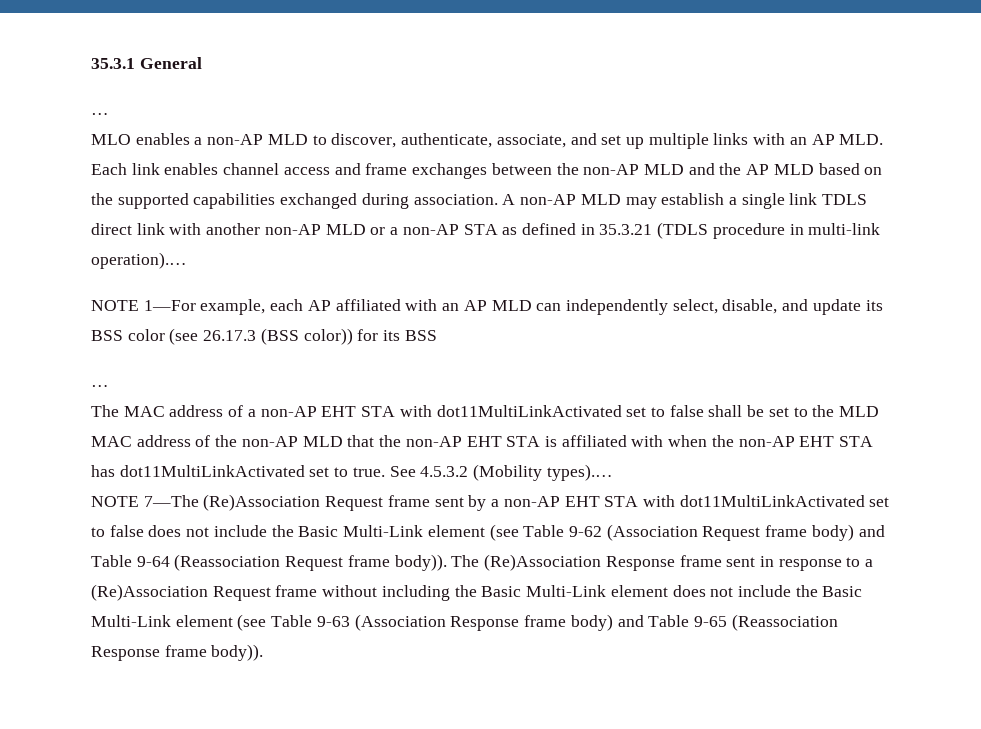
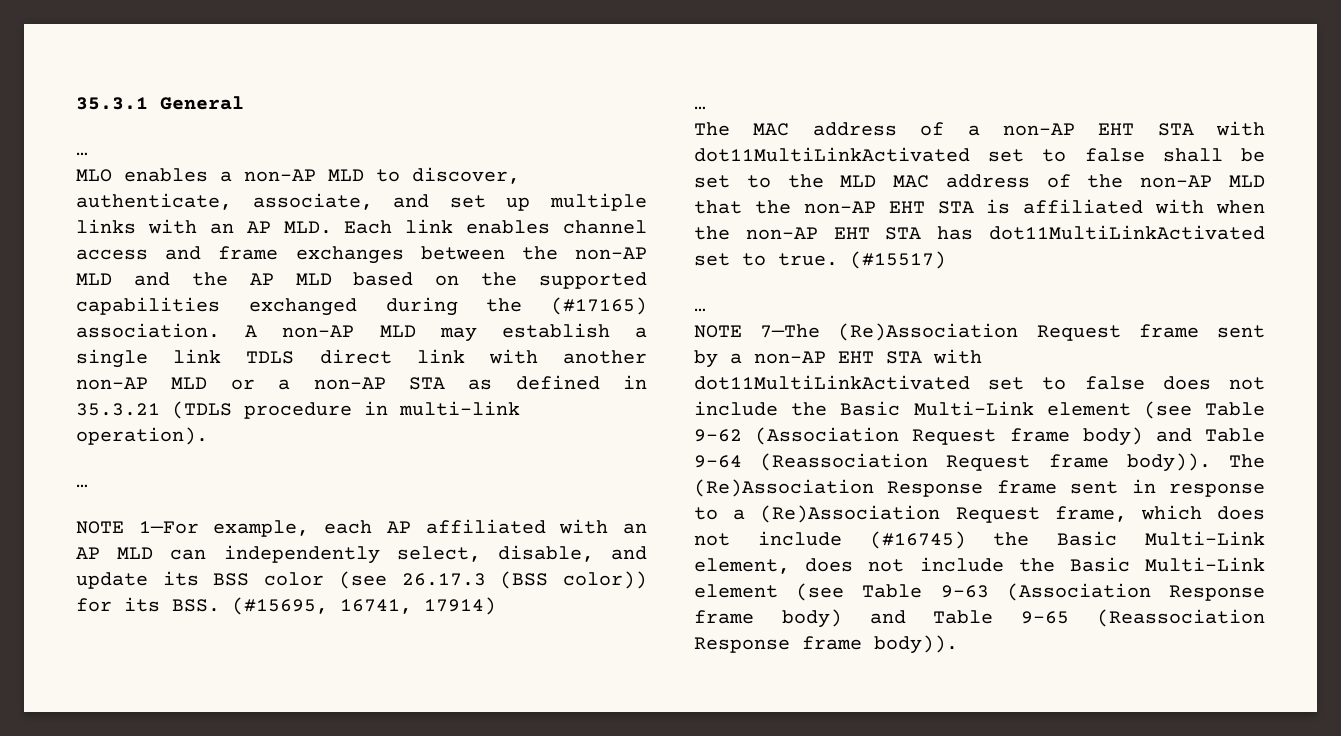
- MLO enables a non-AP MLD to discover, authenticate, associate, and set up multiple links with an AP MLD. Each link enables channel access and frame exchanges between the non-AP MLD and the AP MLD based on the supported capabilities exchanged during association.
+ MLO enables a non-AP MLD to discover, authenticate, associate, and set up multiple links with an AP MLD. Each link enables channel access and frame exchanges between the non-AP MLD and the AP MLD based on the supported capabilities exchanged during the (#17165) association.
- A non-AP MLD may establish a single link TDLS direct link with another non-AP MLD or a non-AP STA as defined in 35.3.21 (TDLS procedure in multi-link operation).…
+ A non-AP MLD may establish a single link TDLS direct link with another non-AP MLD or a non-AP STA as defined in 35.3.21 (TDLS procedure in multi-link operation).
+ …
- NOTE 1—For example, each AP affiliated with an AP MLD can independently select, disable, and update its BSS color (see 26.17.3 (BSS color)) for its BSS
+ NOTE 1—For example, each AP affiliated with an AP MLD can independently select, disable, and update its BSS color (see 26.17.3 (BSS color)) for its BSS. (#15695, 16741, 17914)
- See 4.5.3.2 (Mobility types).…
+ (#15517)
+ …
- The (Re)Association Response frame sent in response to a (Re)Association Request frame without including the Basic Multi-Link element does not include the Basic Multi-Link element (see Table 9-63 (Association Response frame body) and Table 9-65 (Reassociation Response frame body)).
+ The (Re)Association Response frame sent in response to a (Re)Association Request frame, which does not include (#16745) the Basic Multi-Link element, does not include the Basic Multi-Link element (see Table 9-63 (Association Response frame body) and Table 9-65 (Reassociation Response frame body)).

